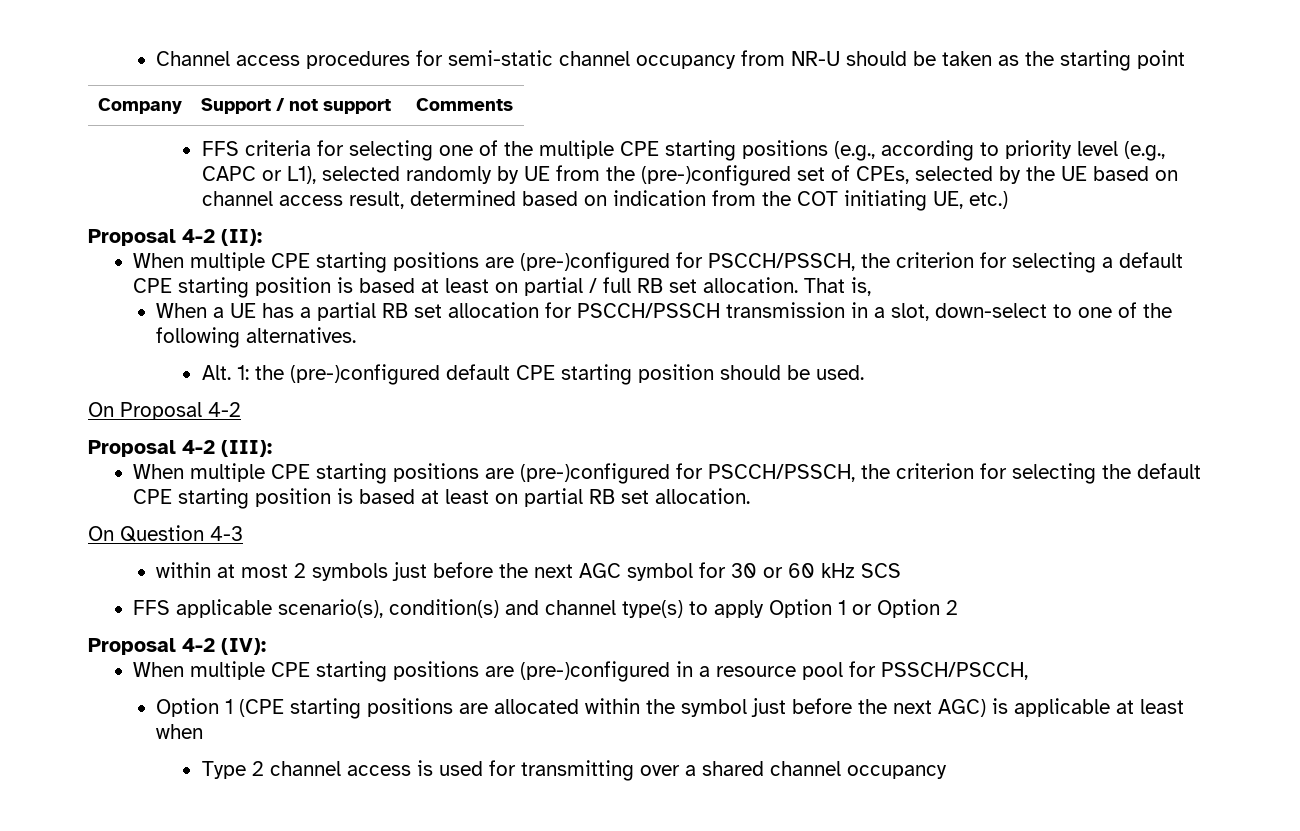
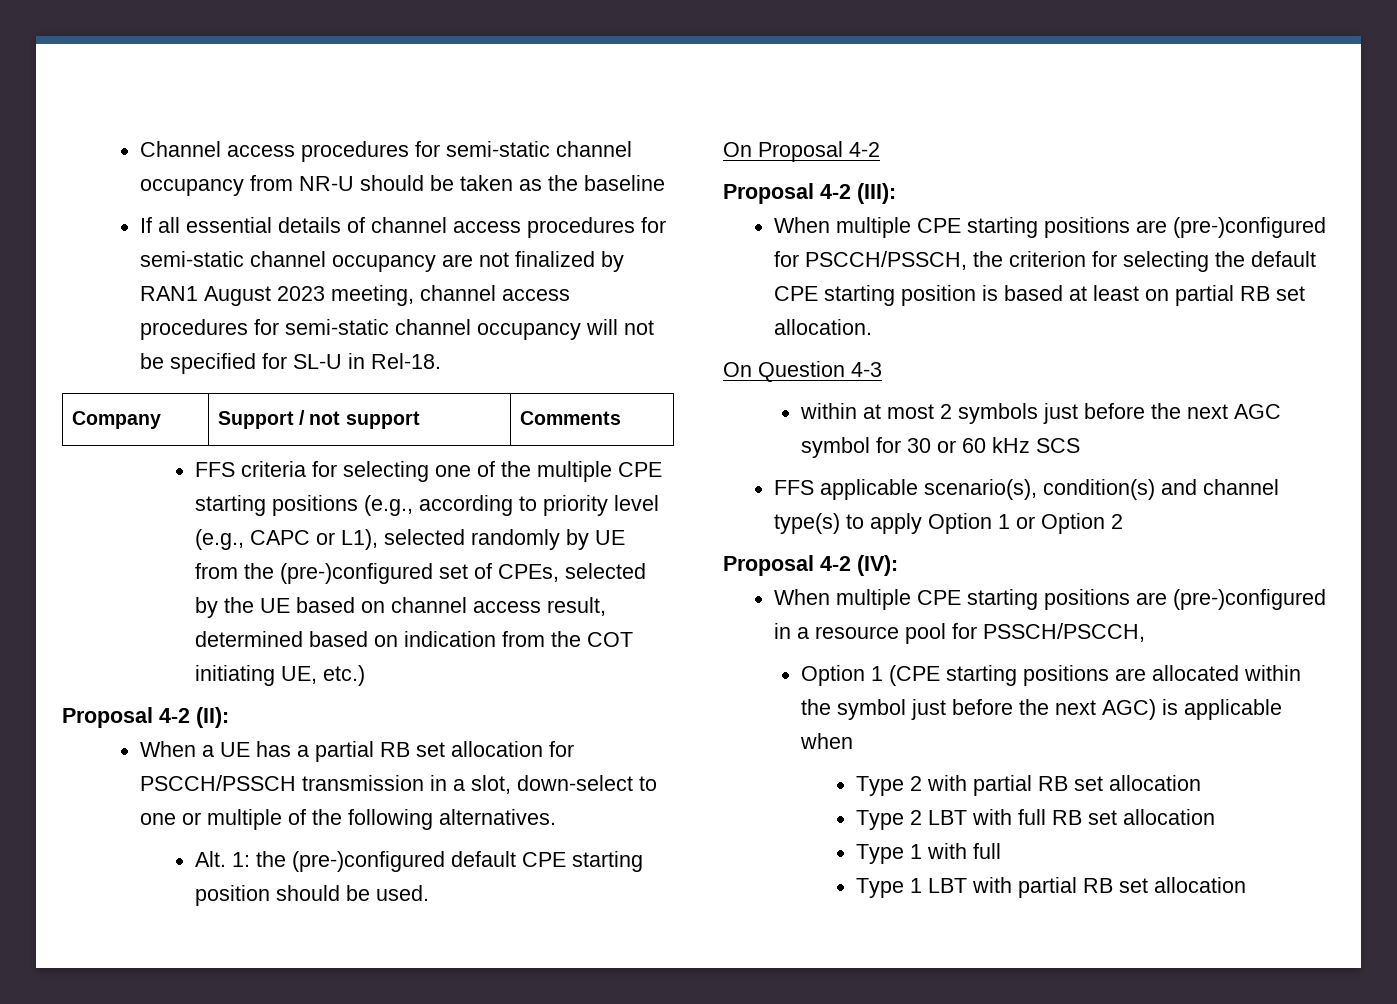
- Channel access procedures for semi-static channel occupancy from NR-U should be taken as the starting point
+ Channel access procedures for semi-static channel occupancy from NR-U should be taken as the baseline
+ If all essential details of channel access procedures for semi-static channel occupancy are not finalized by RAN1 August 2023 meeting, channel access procedures for semi-static channel occupancy will not be specified for SL-U in Rel-18.
- When multiple CPE starting positions are (pre-)configured for PSCCH/PSSCH, the criterion for selecting a default CPE starting position is based at least on partial / full RB set allocation. That is,
- When a UE has a partial RB set allocation for PSCCH/PSSCH transmission in a slot, down-select to one of the following alternatives.
+ When a UE has a partial RB set allocation for PSCCH/PSSCH transmission in a slot, down-select to one or multiple of the following alternatives.
- Option 1 (CPE starting positions are allocated within the symbol just before the next AGC) is applicable at least when
+ Option 1 (CPE starting positions are allocated within the symbol just before the next AGC) is applicable when
- Type 2 channel access is used for transmitting over a shared channel occupancy
+ Type 2 with partial RB set allocation
+ Type 2 LBT with full RB set allocation
+ Type 1 with full
+ Type 1 LBT with partial RB set allocation

